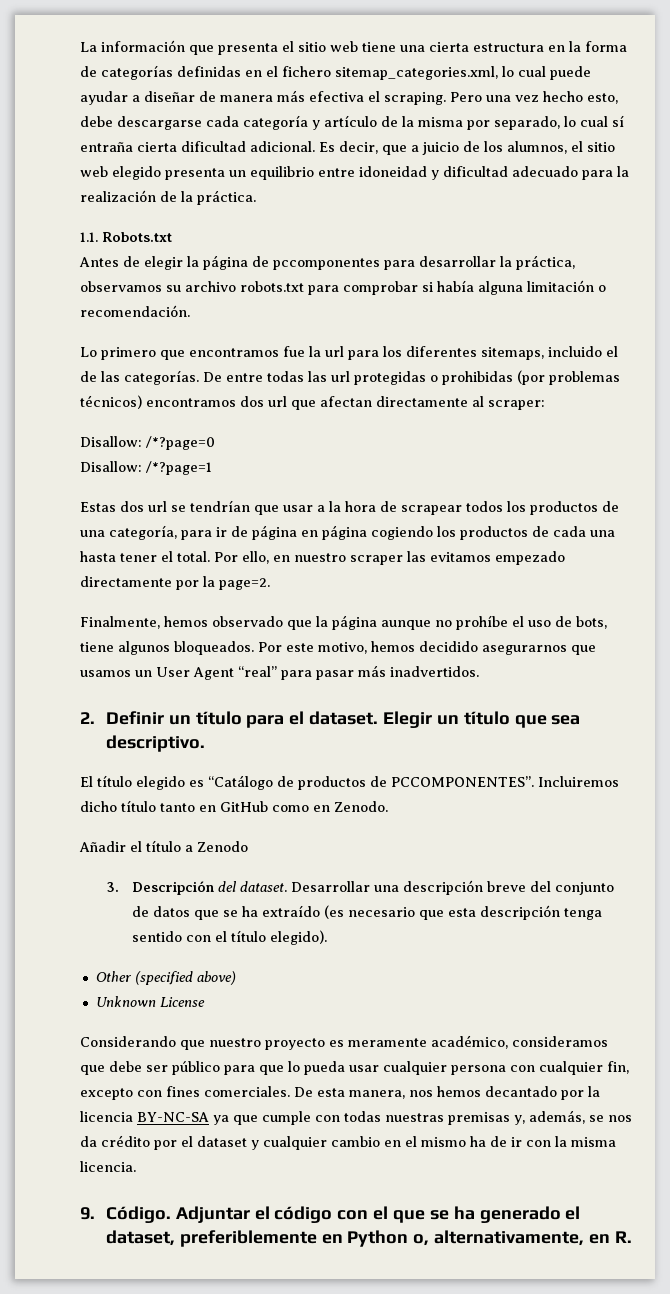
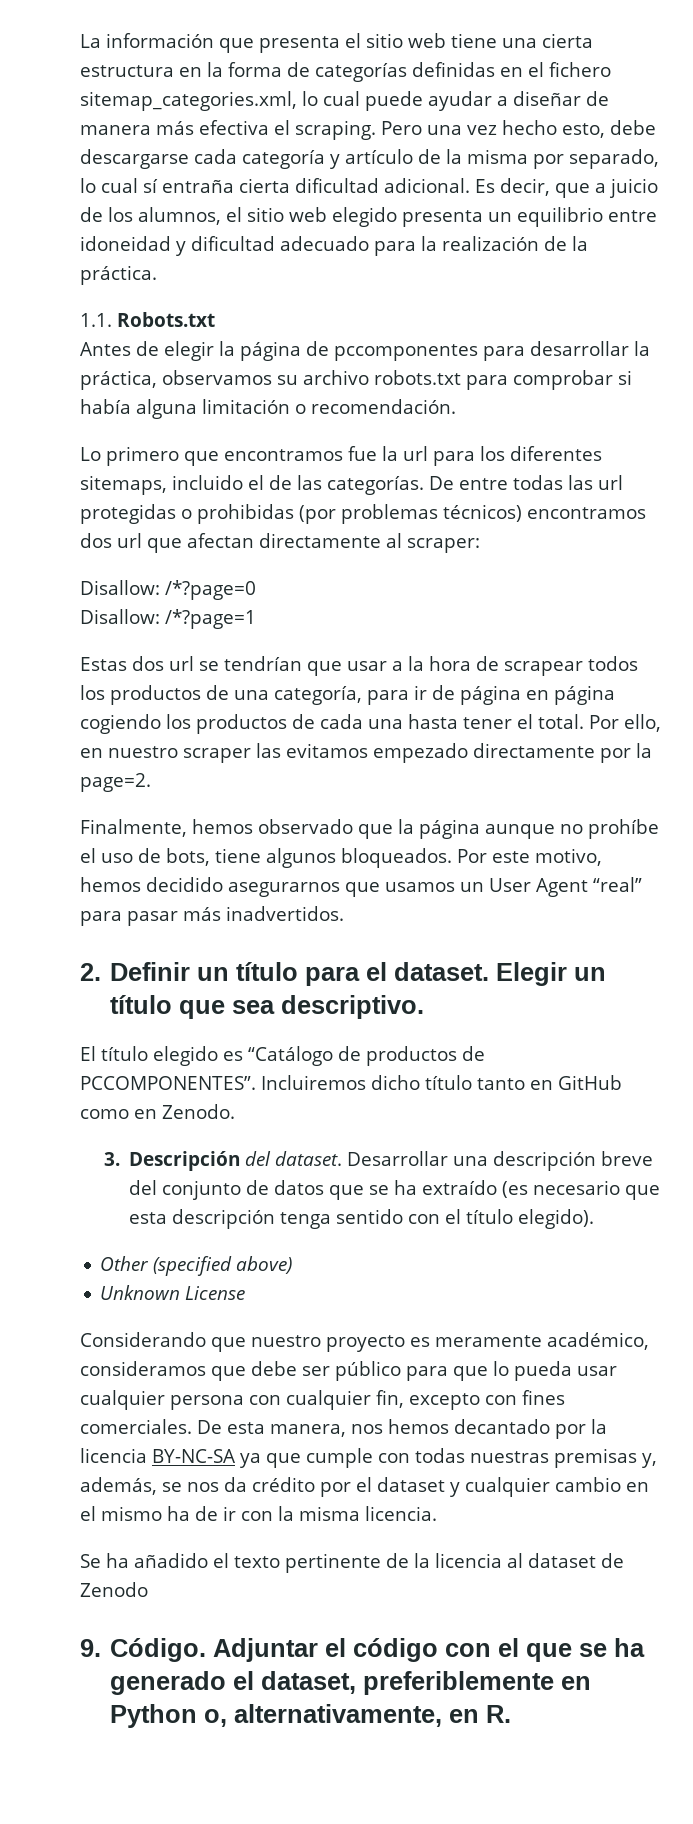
- Añadir el título a Zenodo
+ Se ha añadido el texto pertinente de la licencia al dataset de Zenodo

